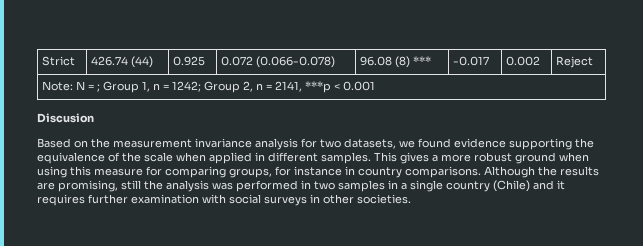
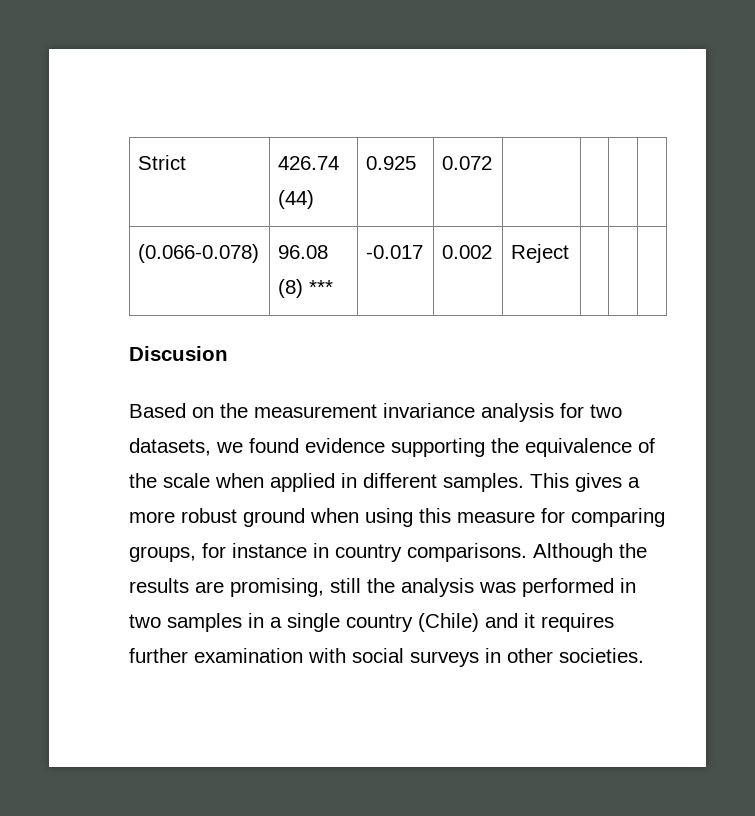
- Strict | 426.74 (44) | 0.925 | 0.072 (0.066-0.078) | 96.08 (8) *** | -0.017 | 0.002 | Reject
- Note: N = ; Group 1, n = 1242; Group 2, n = 2141, ***p < 0.001
+ Strict | 426.74 (44) | 0.925 | 0.072 | | | |
+ (0.066-0.078) | 96.08 (8) *** | -0.017 | 0.002 | Reject | | |

